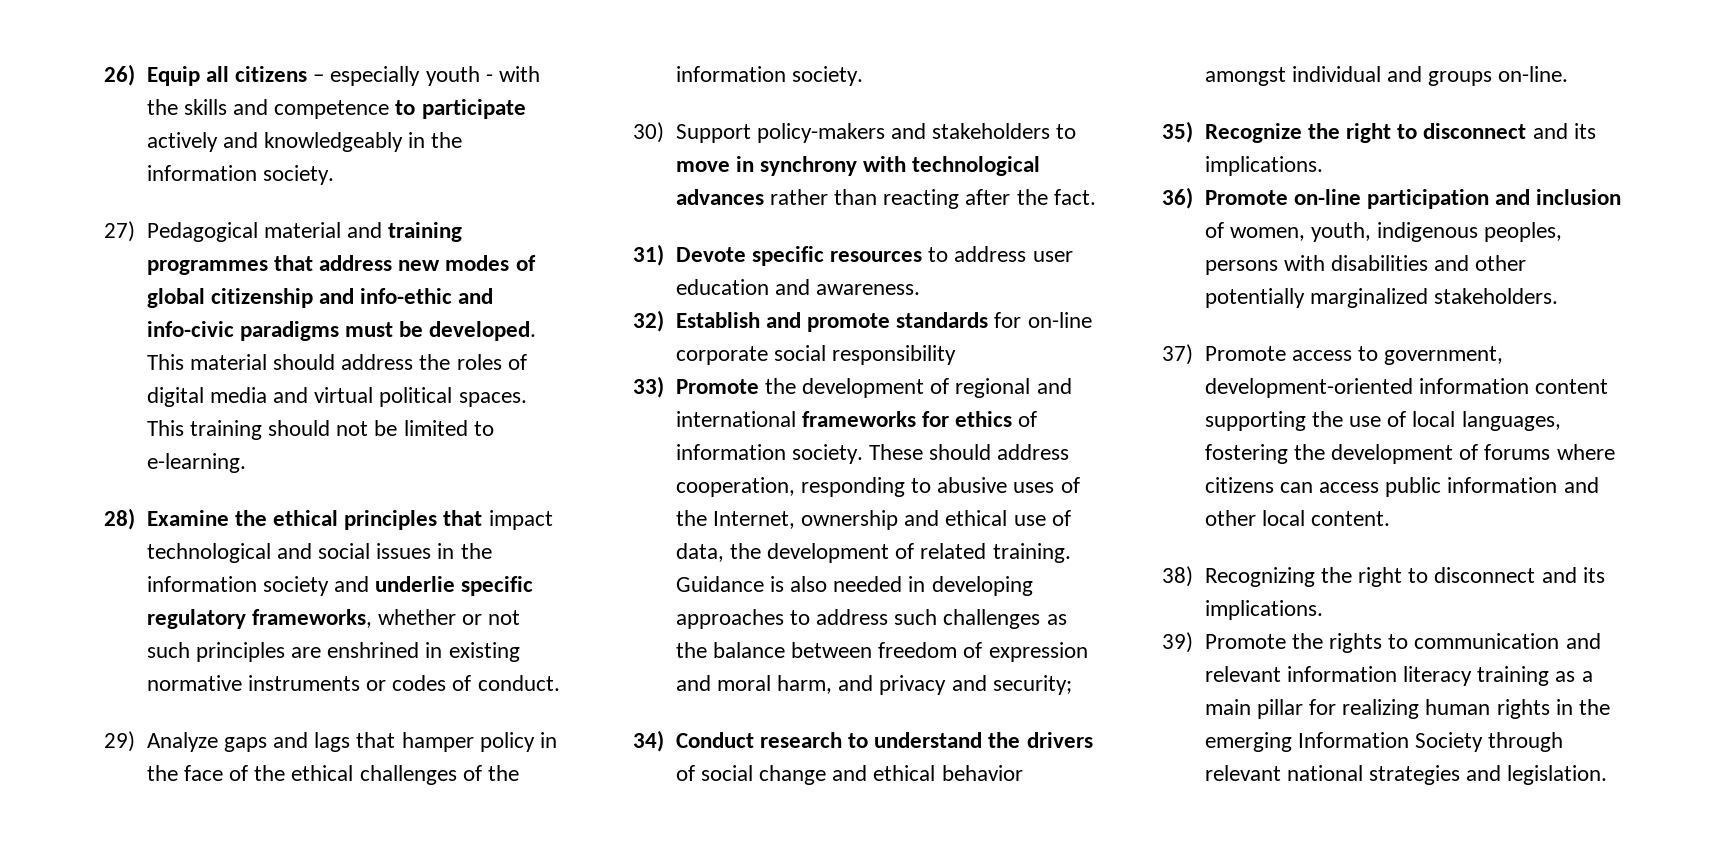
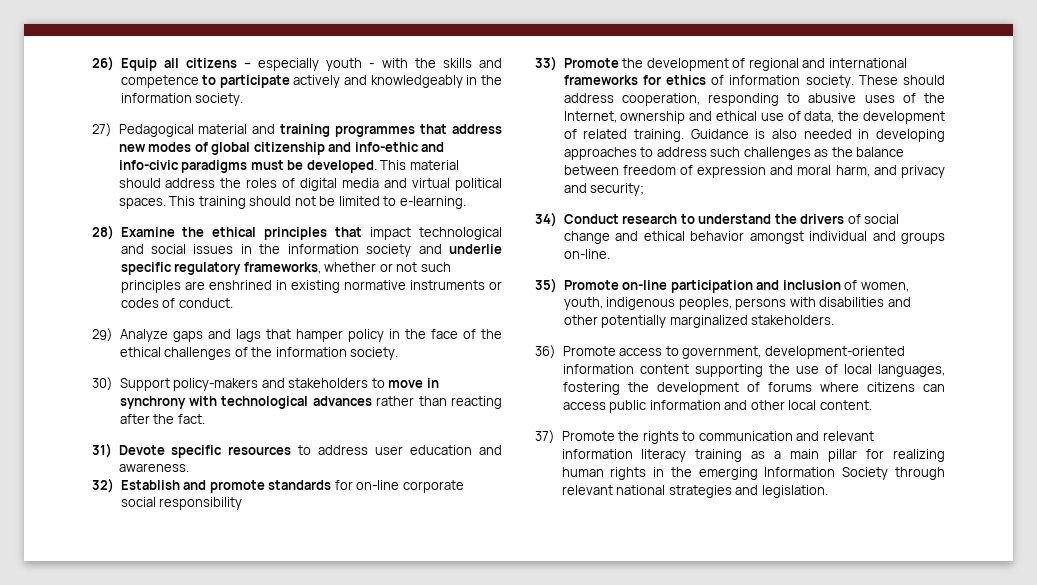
- 35) Recognize the right to disconnect and its implications.
- 36) Promote on-line participation and inclusion of women, youth, indigenous peoples, persons with disabilities and other potentially marginalized stakeholders.
+ 35) Promote on-line participation and inclusion of women, youth, indigenous peoples, persons with disabilities and other potentially marginalized stakeholders.
- 37) Promote access to government, development-oriented information content supporting the use of local languages, fostering the development of forums where citizens can access public information and other local content.
+ 36) Promote access to government, development-oriented information content supporting the use of local languages, fostering the development of forums where citizens can access public information and other local content.
- 38) Recognizing the right to disconnect and its implications.
- 39) Promote the rights to communication and relevant information literacy training as a main pillar for realizing human rights in the emerging Information Society through relevant national strategies and legislation.
+ 37) Promote the rights to communication and relevant information literacy training as a main pillar for realizing human rights in the emerging Information Society through relevant national strategies and legislation.

